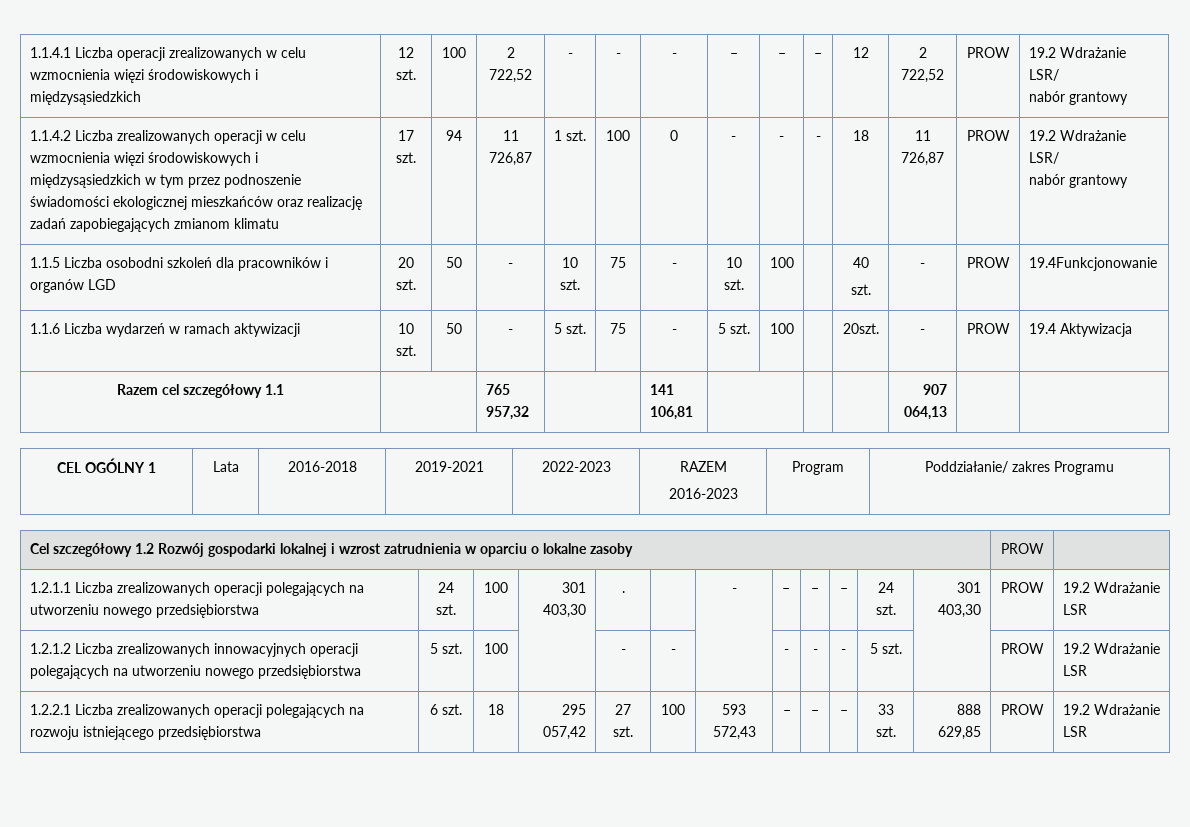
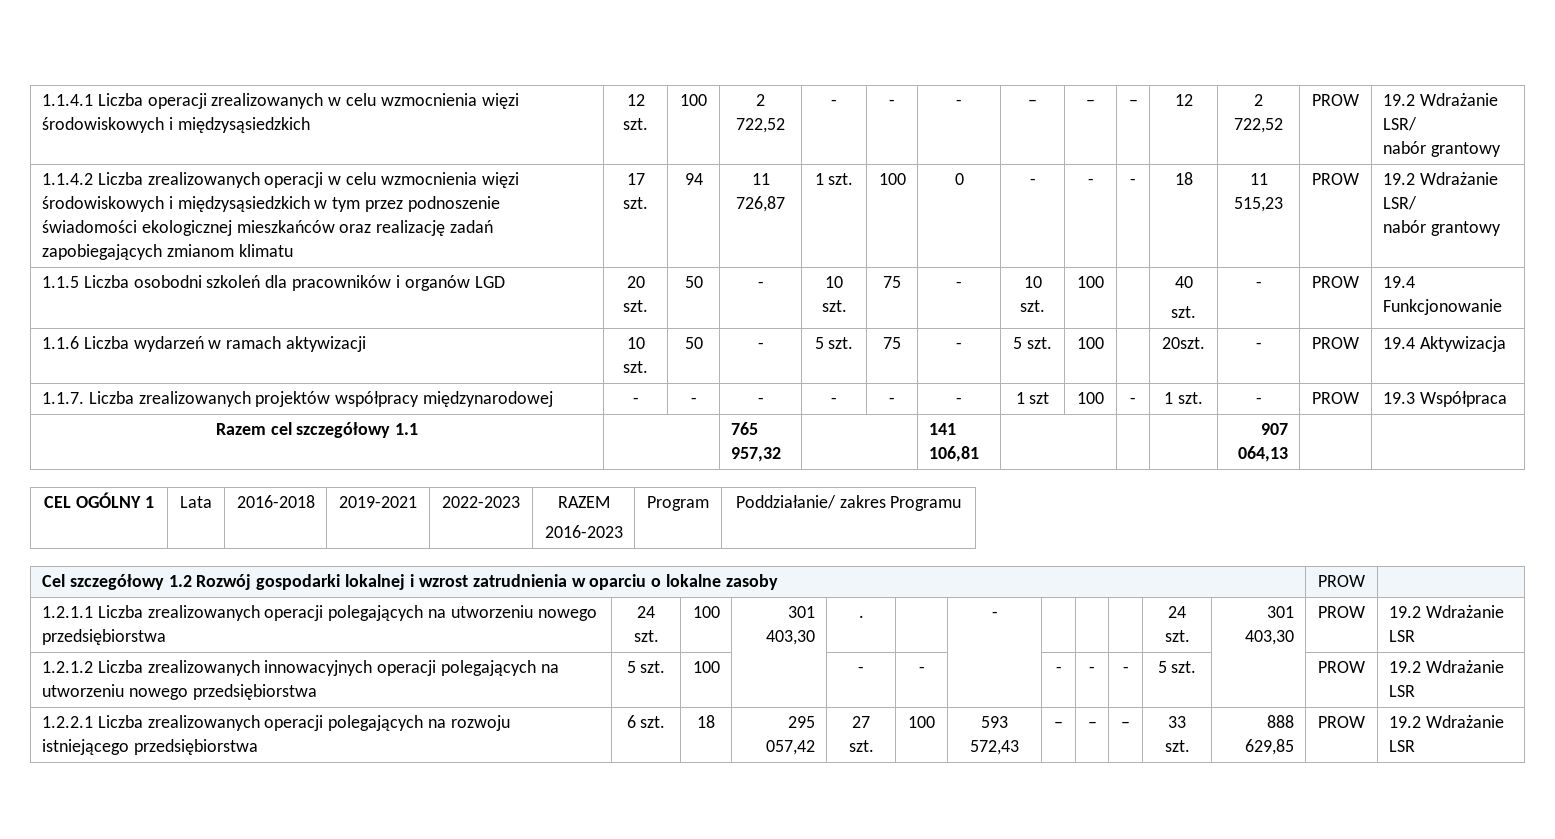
- 18 | 11 726,87
+ 18 | 11 515,23
  1.1.5 Liczba osobodni szkoleń dla pracowników i organów LGD | 20 szt. | 50 | - | 10 szt. | 75 | - | 10 szt. | 100 | | 40
- szt. | - | PROW | 19.4Funkcjonowanie
+ szt. | - | PROW | 19.4 Funkcjonowanie
+ 1.1.7. Liczba zrealizowanych projektów współpracy międzynarodowej | - | - | - | - | - | - | 1 szt | 100 | - | 1 szt. | - | PROW | 19.3 Współpraca
- 1.2.1.1 Liczba zrealizowanych operacji polegających na utworzeniu nowego przedsiębiorstwa | 24 szt. | 100 | 301 403,30 | . | | - | – | – | – | 24 szt. | 301 403,30 | PROW | 19.2 Wdrażanie LSR
+ 1.2.1.1 Liczba zrealizowanych operacji polegających na utworzeniu nowego przedsiębiorstwa | 24 szt. | 100 | 301 403,30 | . | | - | | | | 24 szt. | 301 403,30 | PROW | 19.2 Wdrażanie LSR

